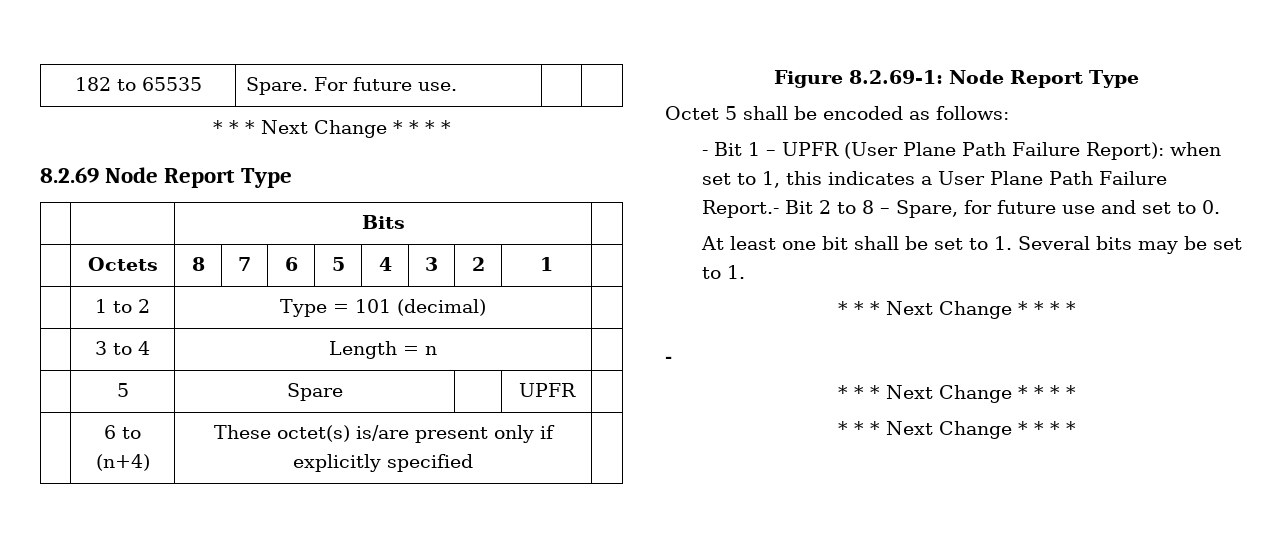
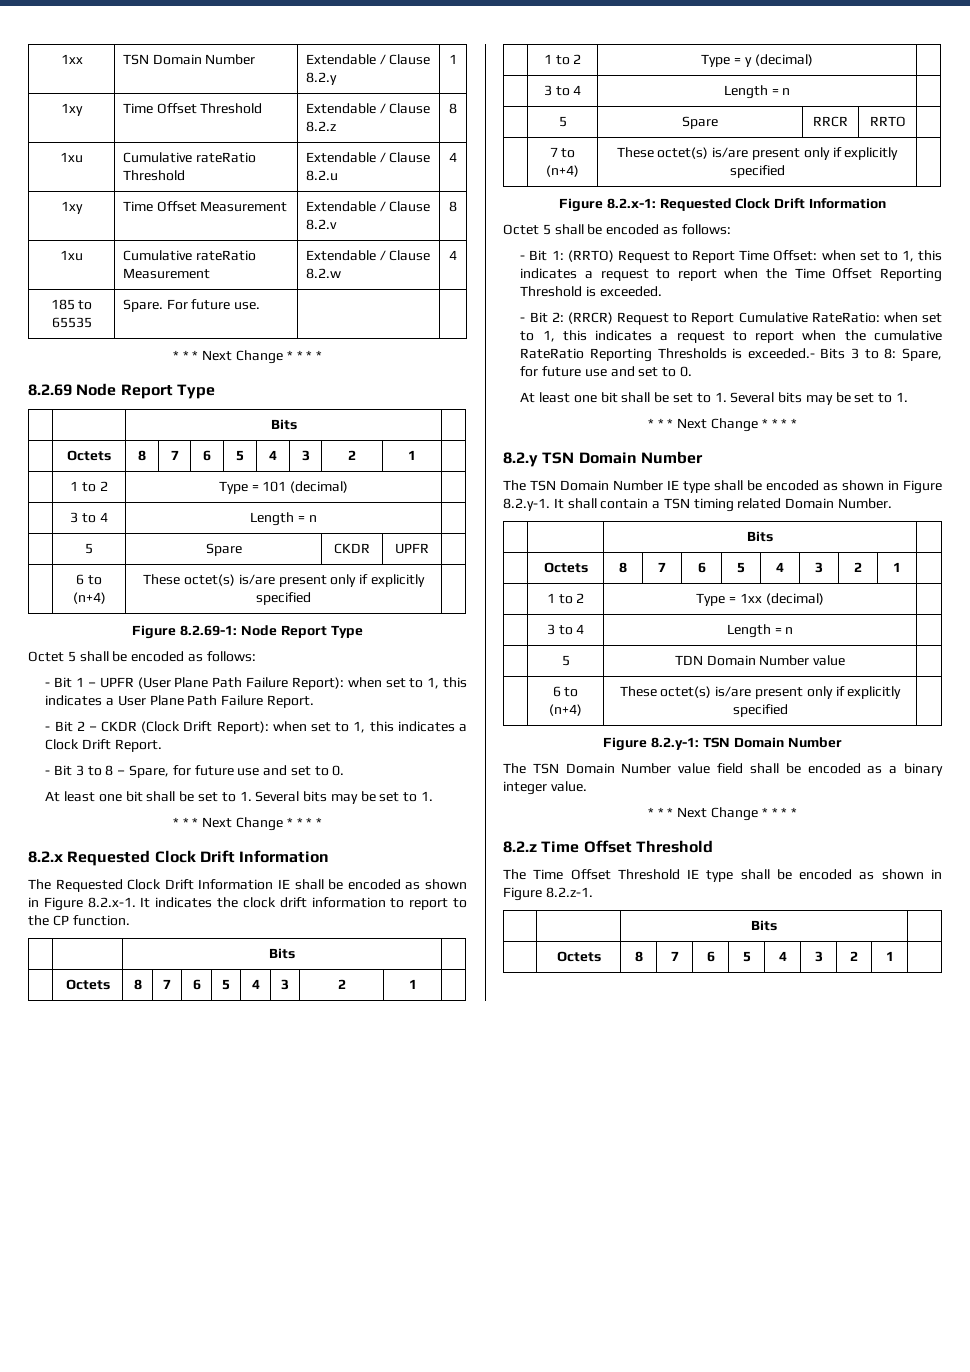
- 182 to 65535 | Spare. For future use. | |
+ 1xx | TSN Domain Number | Extendable / Clause 8.2.y | 1
+ 1xy | Time Offset Threshold | Extendable / Clause 8.2.z | 8
+ 1xu | Cumulative rateRatio Threshold | Extendable / Clause 8.2.u | 4
+ 1xy | Time Offset Measurement | Extendable / Clause 8.2.v | 8
+ 1xu | Cumulative rateRatio Measurement | Extendable / Clause 8.2.w | 4
+ 185 to 65535 | Spare. For future use. | |
- | 5 | Spare | | UPFR |
+ | 5 | Spare | CKDR | UPFR |
- - Bit 1 – UPFR (User Plane Path Failure Report): when set to 1, this indicates a User Plane Path Failure Report.- Bit 2 to 8 – Spare, for future use and set to 0.
+ - Bit 1 – UPFR (User Plane Path Failure Report): when set to 1, this indicates a User Plane Path Failure Report.
+ - Bit 2 – CKDR (Clock Drift Report): when set to 1, this indicates a Clock Drift Report.
+ - Bit 3 to 8 – Spare, for future use and set to 0.
  At least one bit shall be set to 1. Several bits may be set to 1.
  * * * Next Change * * * *
- -
+ 8.2.x Requested Clock Drift Information
+ The Requested Clock Drift Information IE shall be encoded as shown in Figure 8.2.x-1. It indicates the clock drift information to report to the CP function.
+ | | Bits |
+ | Octets | 8 | 7 | 6 | 5 | 4 | 3 | 2 | 1 |
+ | 1 to 2 | Type = y (decimal) |
+ | 3 to 4 | Length = n |
+ | 5 | Spare | RRCR | RRTO |
+ | 7 to (n+4) | These octet(s) is/are present only if explicitly specified |
+ Figure 8.2.x-1: Requested Clock Drift Information
+ Octet 5 shall be encoded as follows:
+ - Bit 1: (RRTO) Request to Report Time Offset: when set to 1, this indicates a request to report when the Time Offset Reporting Threshold is exceeded.
+ - Bit 2: (RRCR) Request to Report Cumulative RateRatio: when set to 1, this indicates a request to report when the cumulative RateRatio Reporting Thresholds is exceeded.- Bits 3 to 8: Spare, for future use and set to 0.
+ At least one bit shall be set to 1. Several bits may be set to 1.
  * * * Next Change * * * *
+ 8.2.y TSN Domain Number
+ The TSN Domain Number IE type shall be encoded as shown in Figure 8.2.y-1. It shall contain a TSN timing related Domain Number.
+ | | Bits |
+ | Octets | 8 | 7 | 6 | 5 | 4 | 3 | 2 | 1 |
+ | 1 to 2 | Type = 1xx (decimal) |
+ | 3 to 4 | Length = n |
+ | 5 | TDN Domain Number value |
+ | 6 to (n+4) | These octet(s) is/are present only if explicitly specified |
+ Figure 8.2.y-1: TSN Domain Number
+ The TSN Domain Number value field shall be encoded as a binary integer value.
  * * * Next Change * * * *
+ 8.2.z Time Offset Threshold
+ The Time Offset Threshold IE type shall be encoded as shown in Figure 8.2.z-1.
+ | | Bits |
+ | Octets | 8 | 7 | 6 | 5 | 4 | 3 | 2 | 1 |

